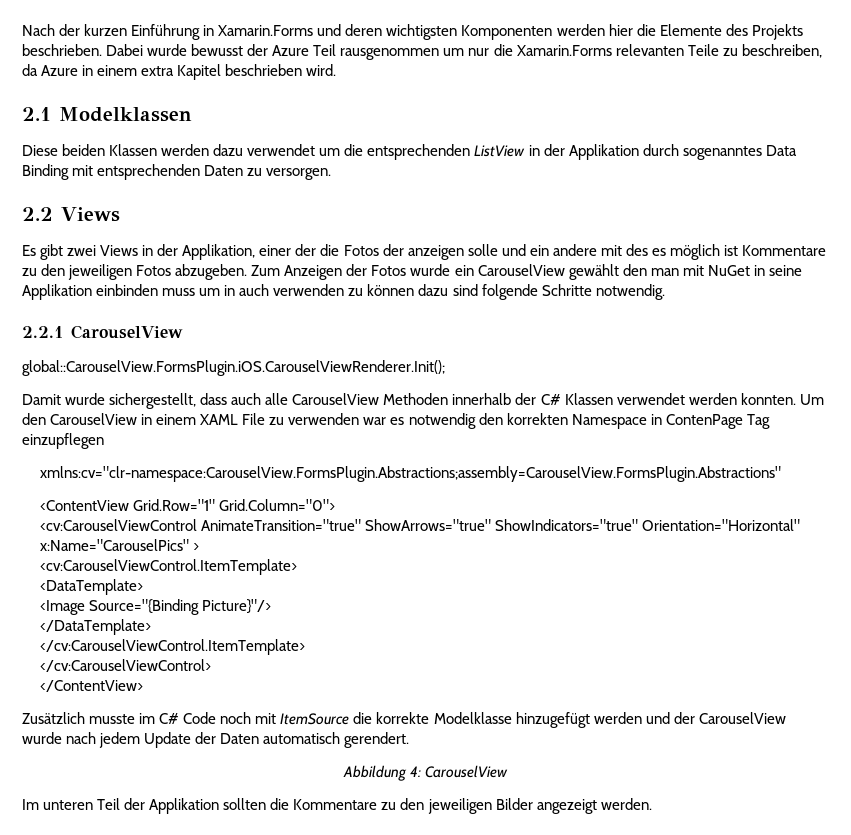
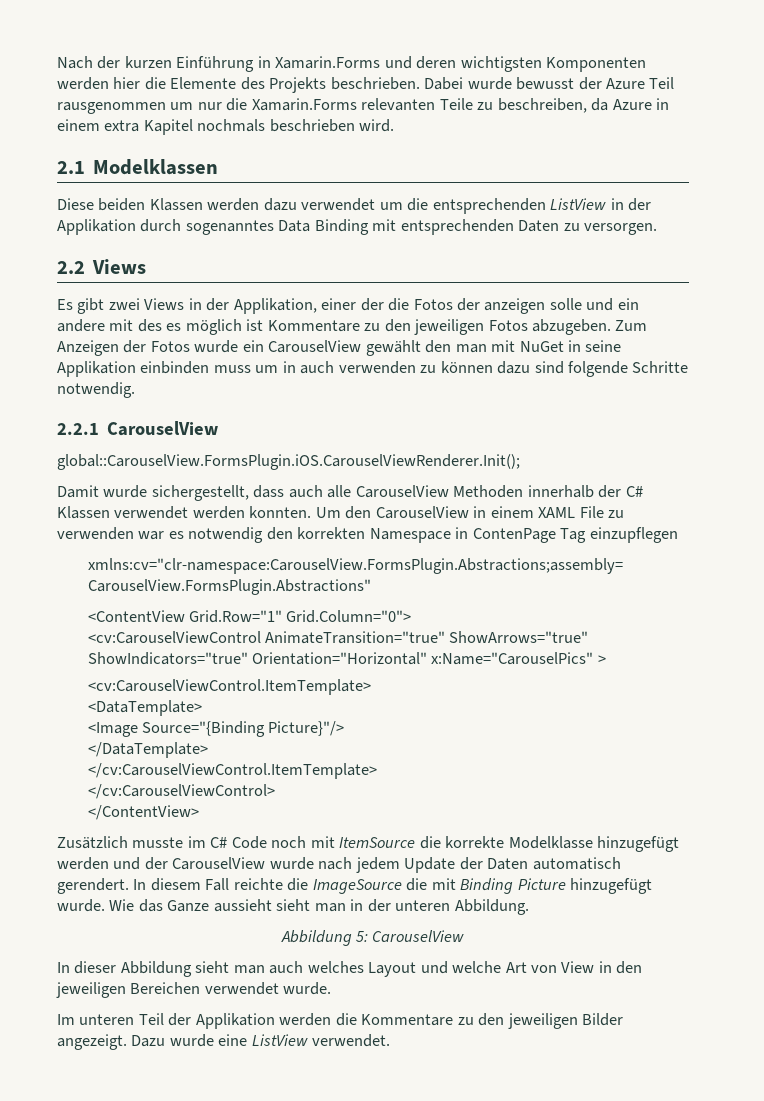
- Dabei wurde bewusst der Azure Teil rausgenommen um nur die Xamarin.Forms relevanten Teile zu beschreiben, da Azure in einem extra Kapitel beschrieben wird.
+ Dabei wurde bewusst der Azure Teil rausgenommen um nur die Xamarin.Forms relevanten Teile zu beschreiben, da Azure in einem extra Kapitel nochmals beschrieben wird.
- Zusätzlich musste im C# Code noch mit ItemSource die korrekte Modelklasse hinzugefügt werden und der CarouselView wurde nach jedem Update der Daten automatisch gerendert.
- Abbildung 4: CarouselView
+ Zusätzlich musste im C# Code noch mit ItemSource die korrekte Modelklasse hinzugefügt werden und der CarouselView wurde nach jedem Update der Daten automatisch gerendert. In diesem Fall reichte die ImageSource die mit Binding Picture hinzugefügt wurde. Wie das Ganze aussieht sieht man in der unteren Abbildung.
+ Abbildung 5: CarouselView
+ In dieser Abbildung sieht man auch welches Layout und welche Art von View in den jeweiligen Bereichen verwendet wurde.
- Im unteren Teil der Applikation sollten die Kommentare zu den jeweiligen Bilder angezeigt werden.
+ Im unteren Teil der Applikation werden die Kommentare zu den jeweiligen Bilder angezeigt. Dazu wurde eine ListView verwendet.

